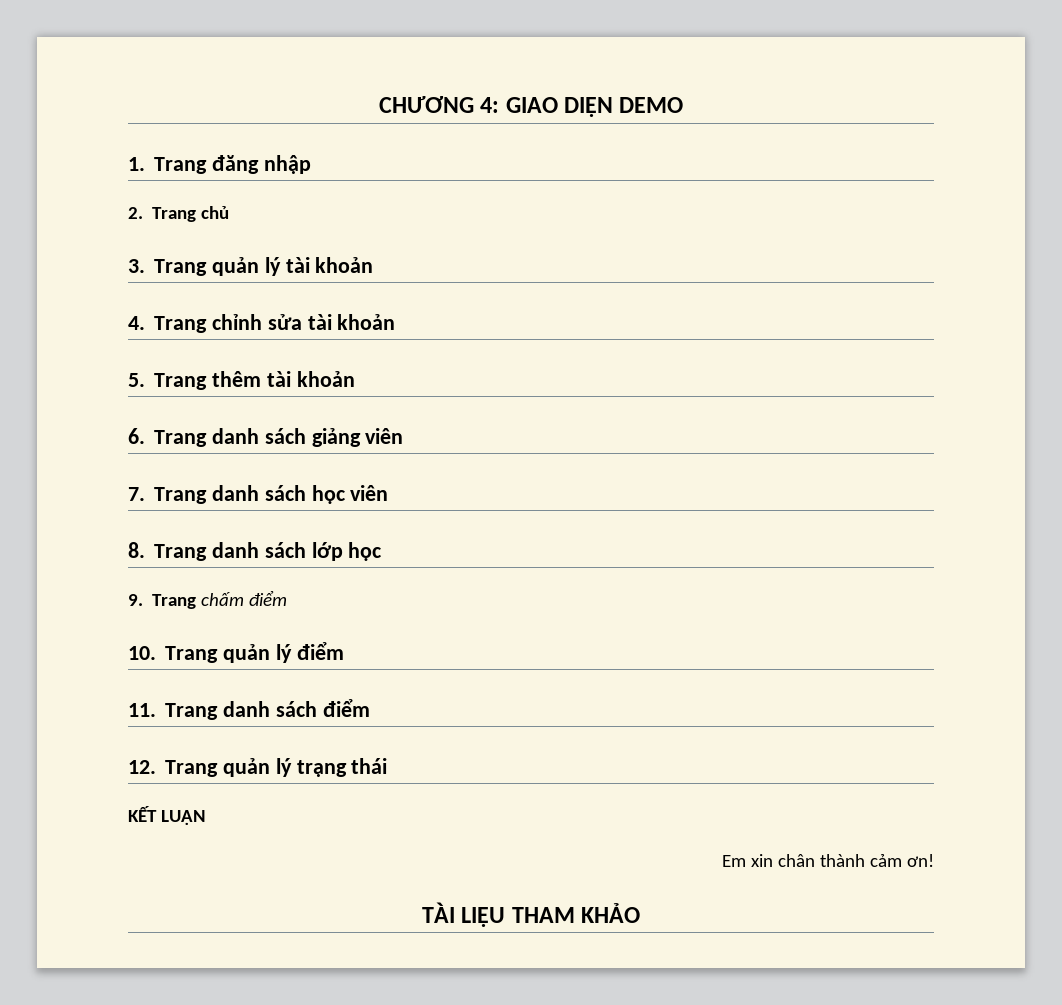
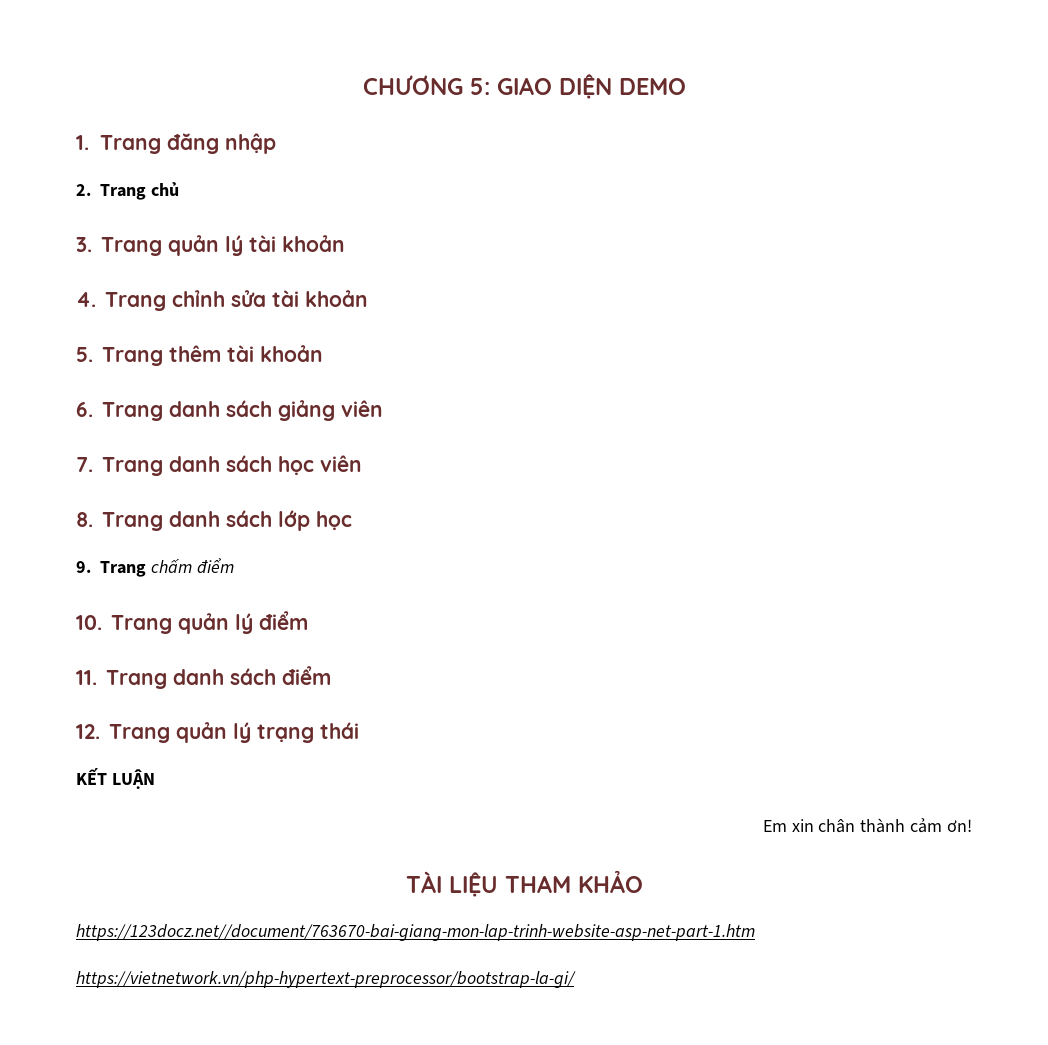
- CHƯƠNG 4: GIAO DIỆN DEMO
+ CHƯƠNG 5: GIAO DIỆN DEMO
+ https://123docz.net//document/763670-bai-giang-mon-lap-trinh-website-asp-net-part-1.htm
+ https://vietnetwork.vn/php-hypertext-preprocessor/bootstrap-la-gi/

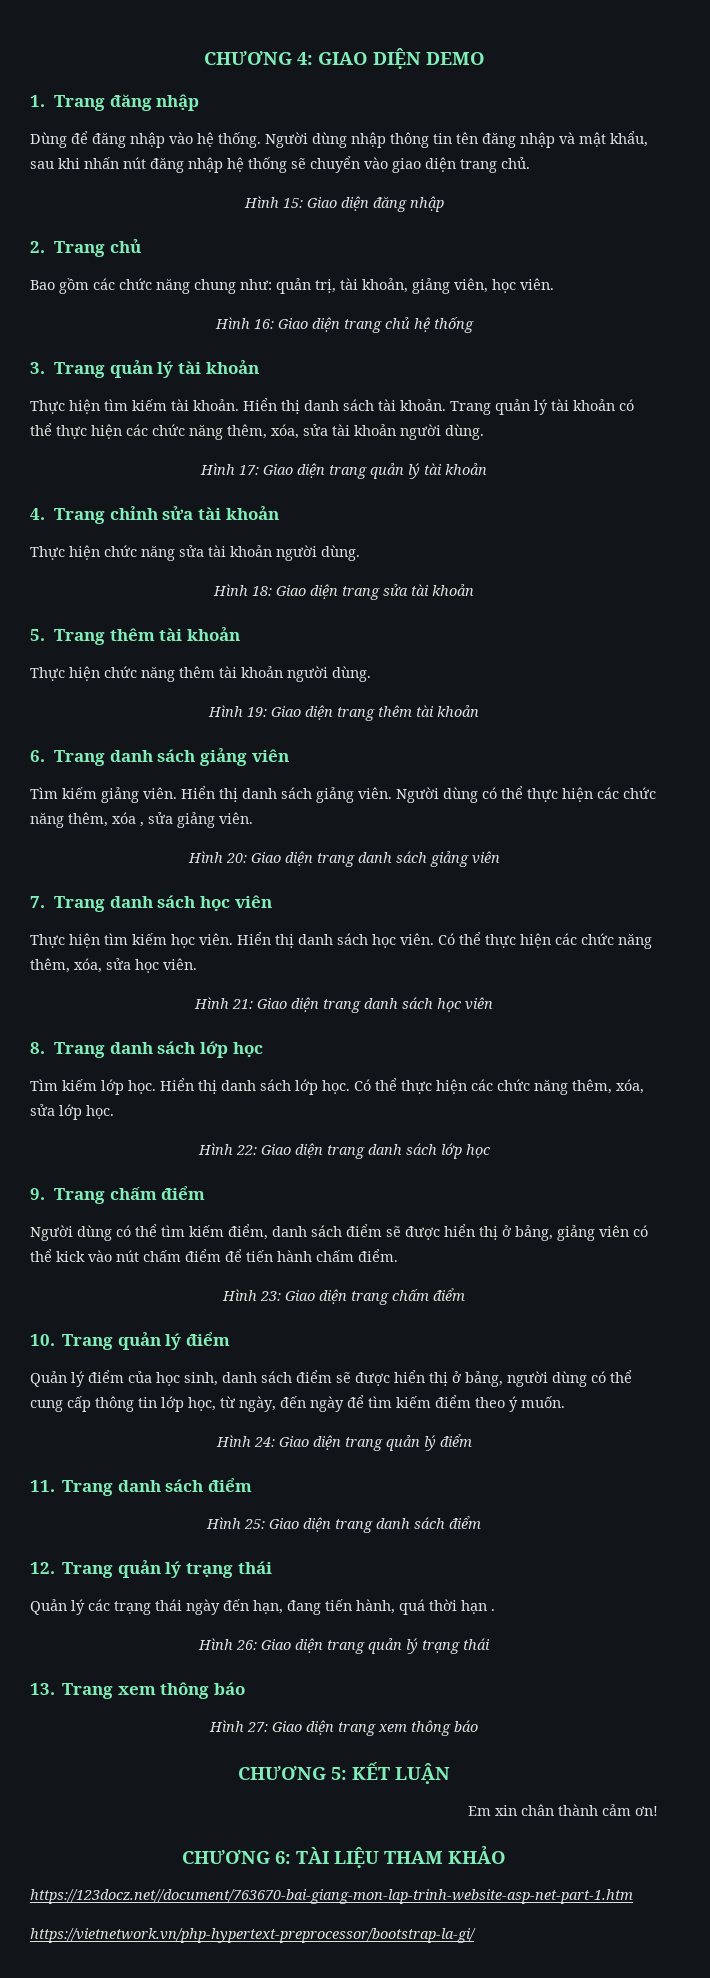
- CHƯƠNG 5: GIAO DIỆN DEMO
+ CHƯƠNG 4: GIAO DIỆN DEMO
+ Dùng để đăng nhập vào hệ thống. Người dùng nhập thông tin tên đăng nhập và mật khẩu, sau khi nhấn nút đăng nhập hệ thống sẽ chuyển vào giao diện trang chủ.
+ Hình 15: Giao diện đăng nhập
  2. Trang chủ
+ Bao gồm các chức năng chung như: quản trị, tài khoản, giảng viên, học viên.
+ Hình 16: Giao diện trang chủ hệ thống
+ Thực hiện tìm kiếm tài khoản. Hiển thị danh sách tài khoản. Trang quản lý tài khoản có thể thực hiện các chức năng thêm, xóa, sửa tài khoản người dùng.
+ Hình 17: Giao diện trang quản lý tài khoản
+ Thực hiện chức năng sửa tài khoản người dùng.
+ Hình 18: Giao diện trang sửa tài khoản
+ Thực hiện chức năng thêm tài khoản người dùng.
+ Hình 19: Giao diện trang thêm tài khoản
+ Tìm kiếm giảng viên. Hiển thị danh sách giảng viên. Người dùng có thể thực hiện các chức năng thêm, xóa , sửa giảng viên.
+ Hình 20: Giao diện trang danh sách giảng viên
+ Thực hiện tìm kiếm học viên. Hiển thị danh sách học viên. Có thể thực hiện các chức năng thêm, xóa, sửa học viên.
+ Hình 21: Giao diện trang danh sách học viên
+ Tìm kiếm lớp học. Hiển thị danh sách lớp học. Có thể thực hiện các chức năng thêm, xóa, sửa lớp học.
+ Hình 22: Giao diện trang danh sách lớp học
  9. Trang chấm điểm
+ Người dùng có thể tìm kiếm điểm, danh sách điểm sẽ được hiển thị ở bảng, giảng viên có thể kick vào nút chấm điểm để tiến hành chấm điểm.
+ Hình 23: Giao diện trang chấm điểm
+ Quản lý điểm của học sinh, danh sách điểm sẽ được hiển thị ở bảng, người dùng có thể cung cấp thông tin lớp học, từ ngày, đến ngày để tìm kiếm điểm theo ý muốn.
+ Hình 24: Giao diện trang quản lý điểm
+ Hình 25: Giao diện trang danh sách điểm
- KẾT LUẬN
+ Quản lý các trạng thái ngày đến hạn, đang tiến hành, quá thời hạn .
+ Hình 26: Giao diện trang quản lý trạng thái
+ 13. Trang xem thông báo
+ Hình 27: Giao diện trang xem thông báo
+ CHƯƠNG 5: KẾT LUẬN
- TÀI LIỆU THAM KHẢO
+ CHƯƠNG 6: TÀI LIỆU THAM KHẢO

